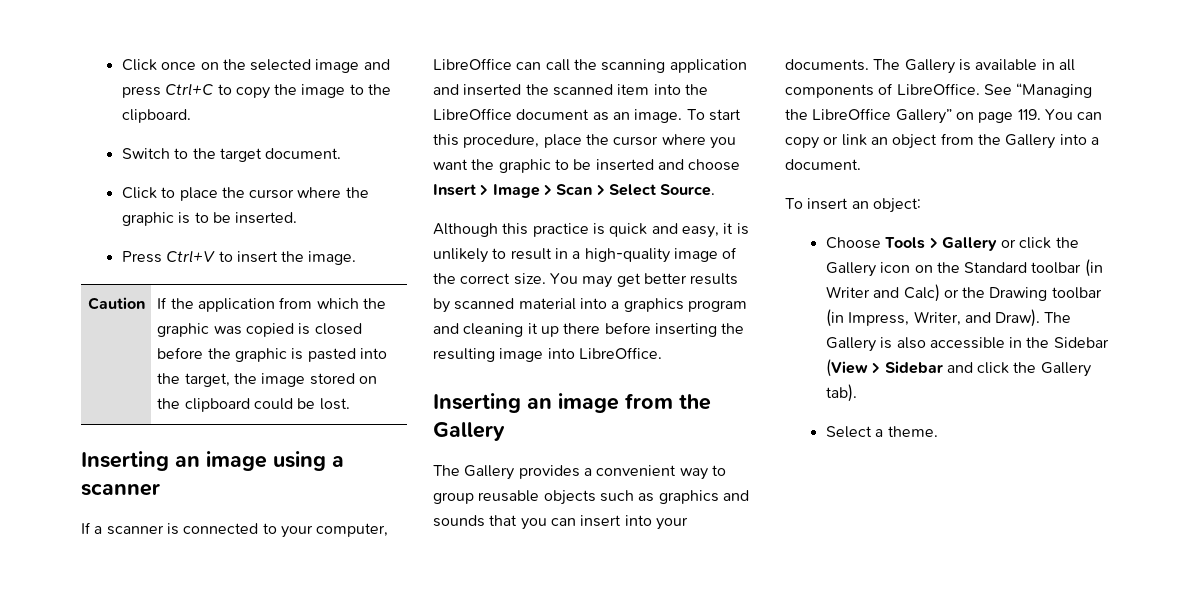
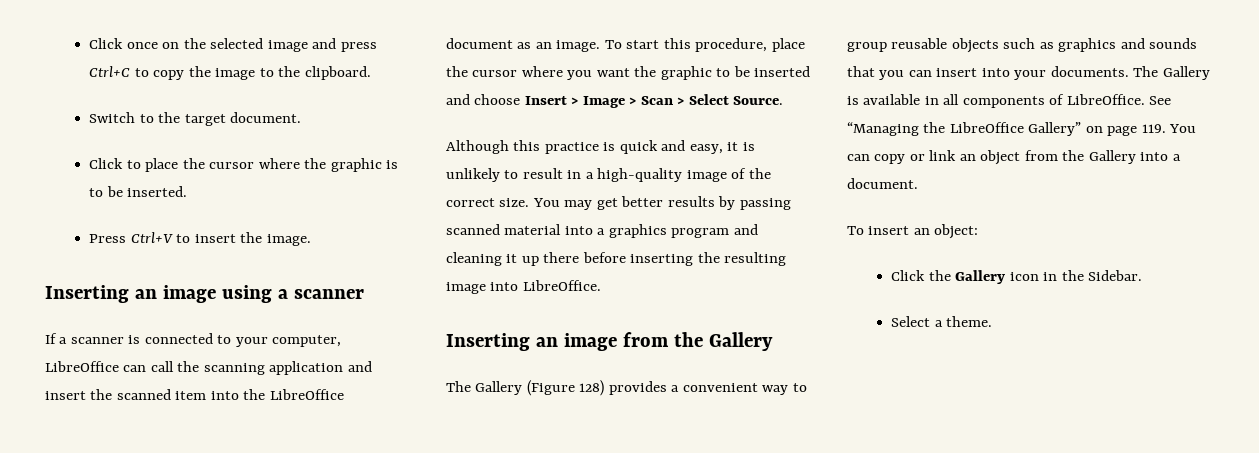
- Caution | If the application from which the graphic was copied is closed before the graphic is pasted into the target, the image stored on the clipboard could be lost.
- If a scanner is connected to your computer, LibreOffice can call the scanning application and inserted the scanned item into the LibreOffice document as an image.
+ If a scanner is connected to your computer, LibreOffice can call the scanning application and insert the scanned item into the LibreOffice document as an image.
- You may get better results by scanned material into a graphics program and cleaning it up there before inserting the resulting image into LibreOffice.
+ You may get better results by passing scanned material into a graphics program and cleaning it up there before inserting the resulting image into LibreOffice.
- The Gallery provides a convenient way to group reusable objects such as graphics and sounds that you can insert into your documents.
+ The Gallery (Figure 128) provides a convenient way to group reusable objects such as graphics and sounds that you can insert into your documents.
- Choose Tools > Gallery or click the Gallery icon on the Standard toolbar (in Writer and Calc) or the Drawing toolbar (in Impress, Writer, and Draw). The Gallery is also accessible in the Sidebar (View > Sidebar and click the Gallery tab).
+ Click the Gallery icon in the Sidebar.

